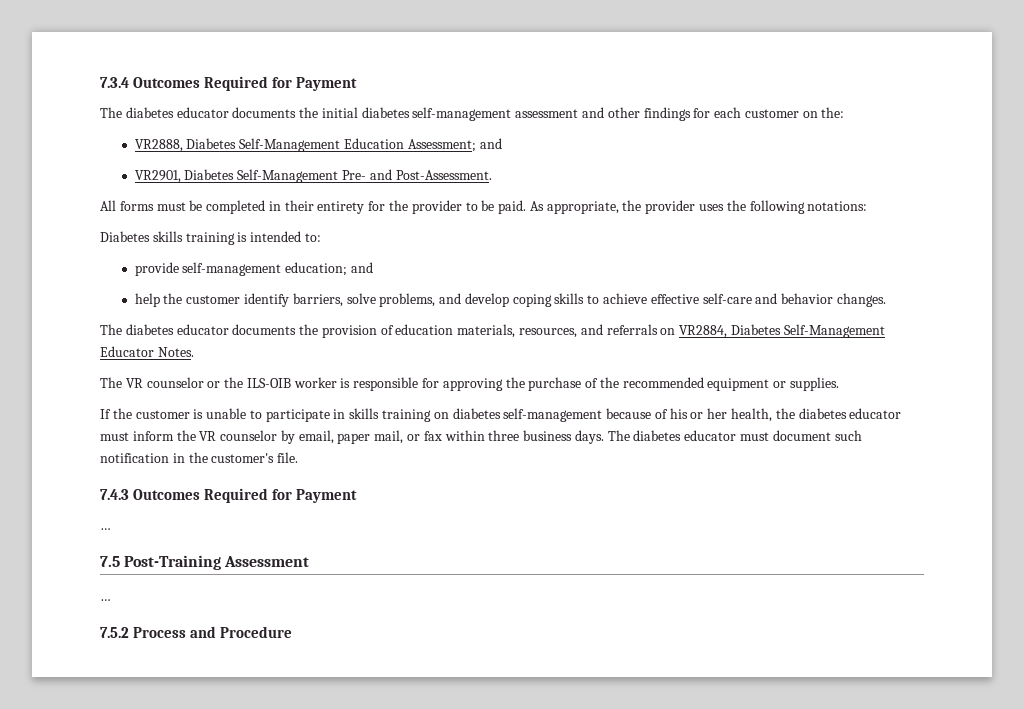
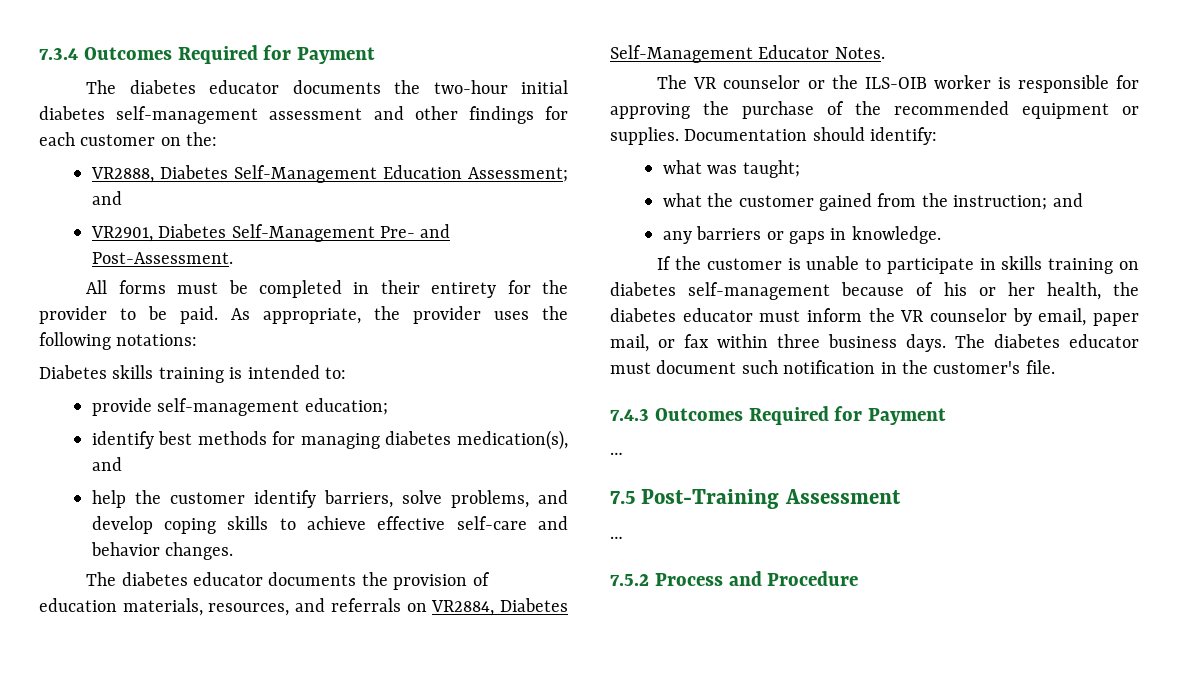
- The diabetes educator documents the initial diabetes self-management assessment and other findings for each customer on the:
+ The diabetes educator documents the two-hour initial diabetes self-management assessment and other findings for each customer on the:
- provide self-management education; and
+ provide self-management education;
+ identify best methods for managing diabetes medication(s), and
+ Documentation should identify:
+ what was taught;
+ what the customer gained from the instruction; and
+ any barriers or gaps in knowledge.

